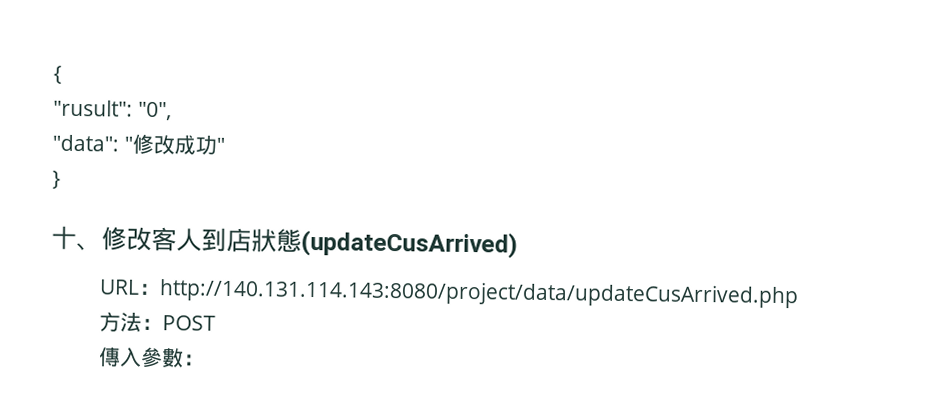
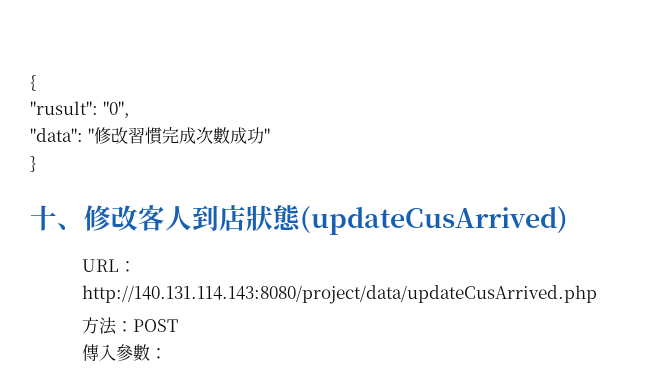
- "data": "修改成功"
+ "data": "修改習慣完成次數成功"

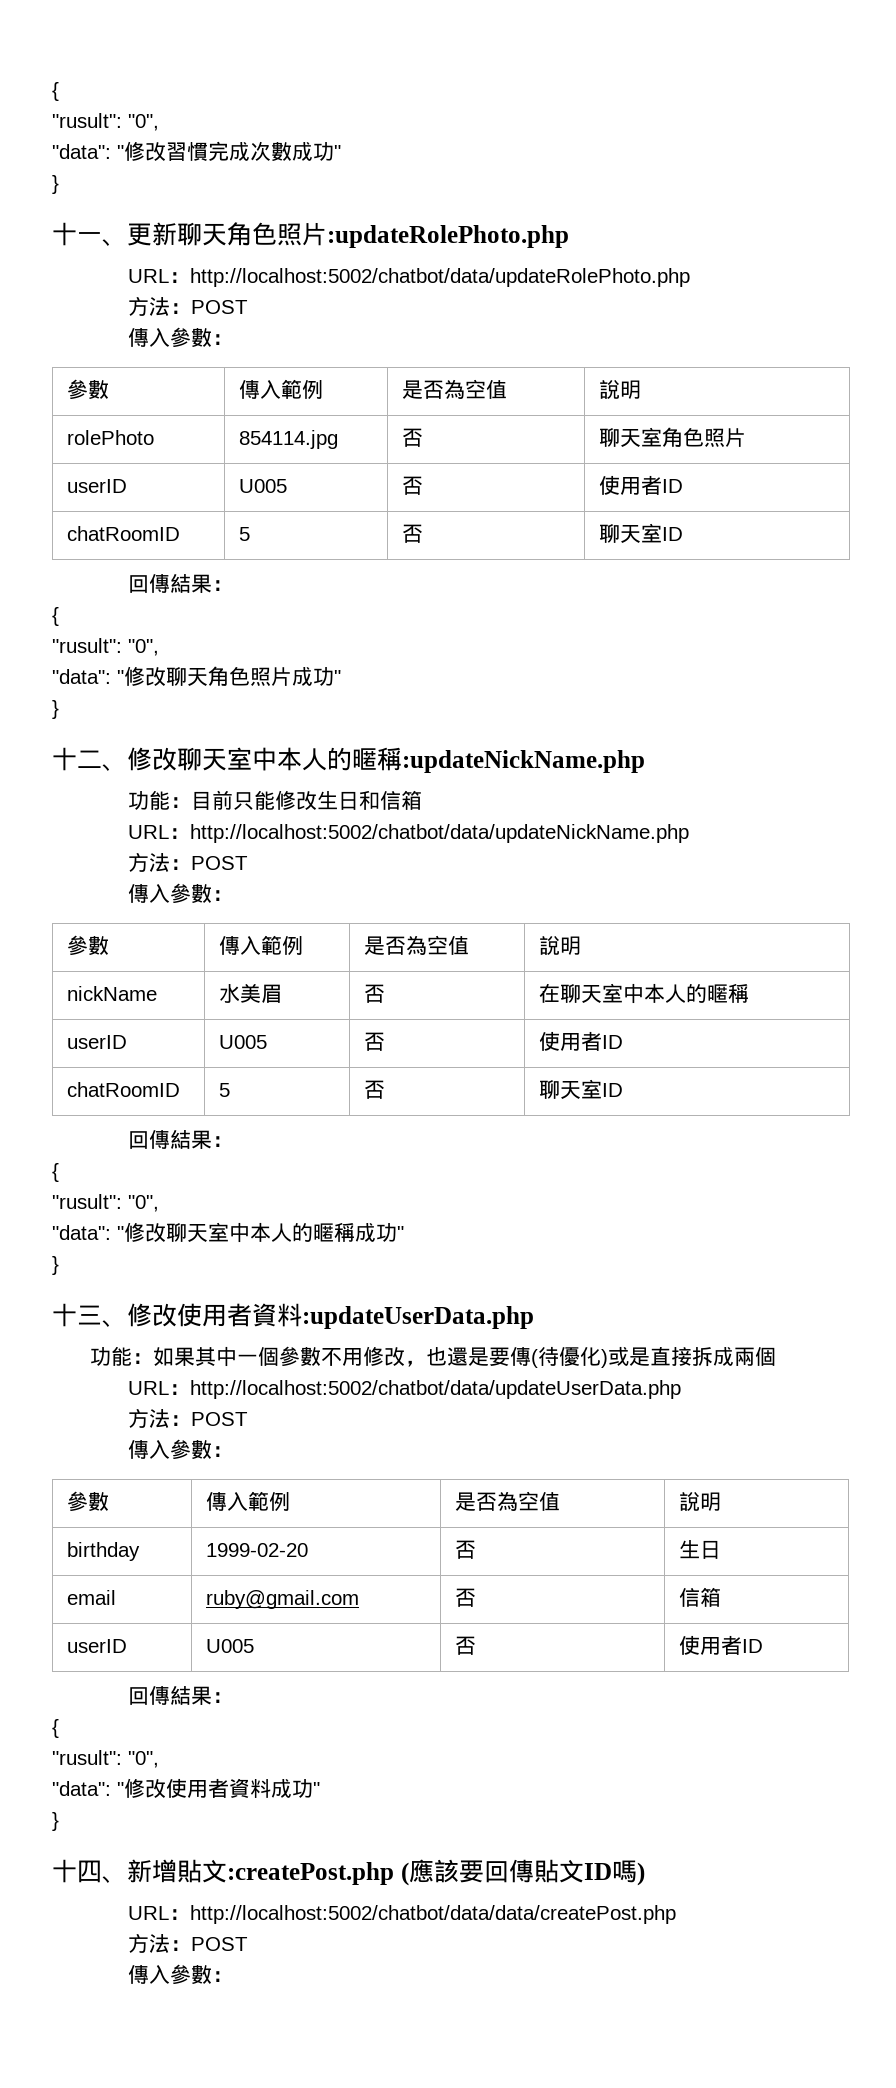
- 十、修改客人到店狀態(updateCusArrived)
- URL：http://140.131.114.143:8080/project/data/updateCusArrived.php
+ 十一、更新聊天角色照片:updateRolePhoto.php
+ URL：http://localhost:5002/chatbot/data/updateRolePhoto.php
+ 方法：POST
+ 傳入參數：
+ 參數 | 傳入範例 | 是否為空值 | 說明
+ rolePhoto | 854114.jpg | 否 | 聊天室角色照片
+ userID | U005 | 否 | 使用者ID
+ chatRoomID | 5 | 否 | 聊天室ID
+ 回傳結果：
+ {
+ "rusult": "0",
+ "data": "修改聊天角色照片成功"
+ }
+ 十二、修改聊天室中本人的暱稱:updateNickName.php
+ 功能：目前只能修改生日和信箱
+ URL：http://localhost:5002/chatbot/data/updateNickName.php
+ 方法：POST
+ 傳入參數：
+ 參數 | 傳入範例 | 是否為空值 | 說明
+ nickName | 水美眉 | 否 | 在聊天室中本人的暱稱
+ userID | U005 | 否 | 使用者ID
+ chatRoomID | 5 | 否 | 聊天室ID
+ 回傳結果：
+ {
+ "rusult": "0",
+ "data": "修改聊天室中本人的暱稱成功"
+ }
+ 十三、修改使用者資料:updateUserData.php
+ 功能：如果其中一個參數不用修改，也還是要傳(待優化)或是直接拆成兩個
+ URL：http://localhost:5002/chatbot/data/updateUserData.php
+ 方法：POST
+ 傳入參數：
+ 參數 | 傳入範例 | 是否為空值 | 說明
+ birthday | 1999-02-20 | 否 | 生日
+ email | ruby@gmail.com | 否 | 信箱
+ userID | U005 | 否 | 使用者ID
+ 回傳結果：
+ {
+ "rusult": "0",
+ "data": "修改使用者資料成功"
+ }
+ 十四、新增貼文:createPost.php (應該要回傳貼文ID嗎)
+ URL：http://localhost:5002/chatbot/data/data/createPost.php

